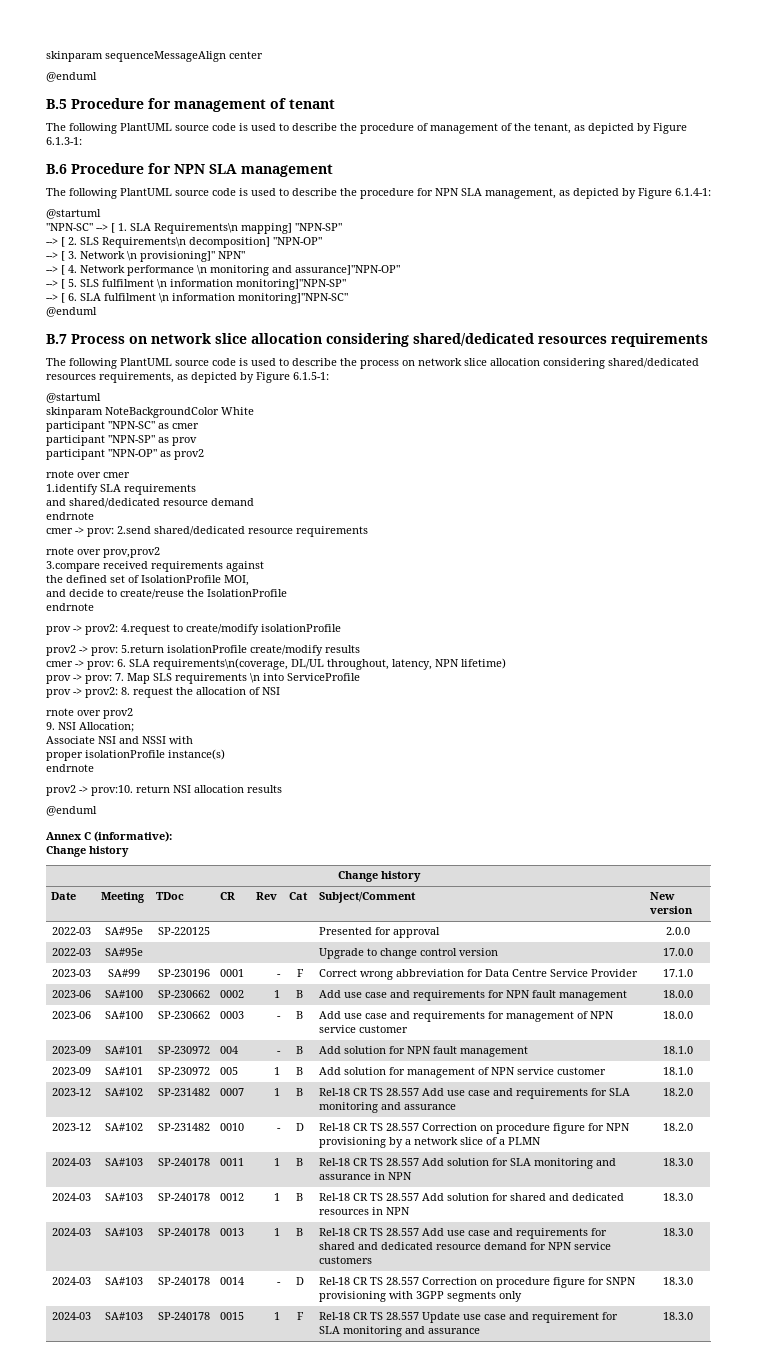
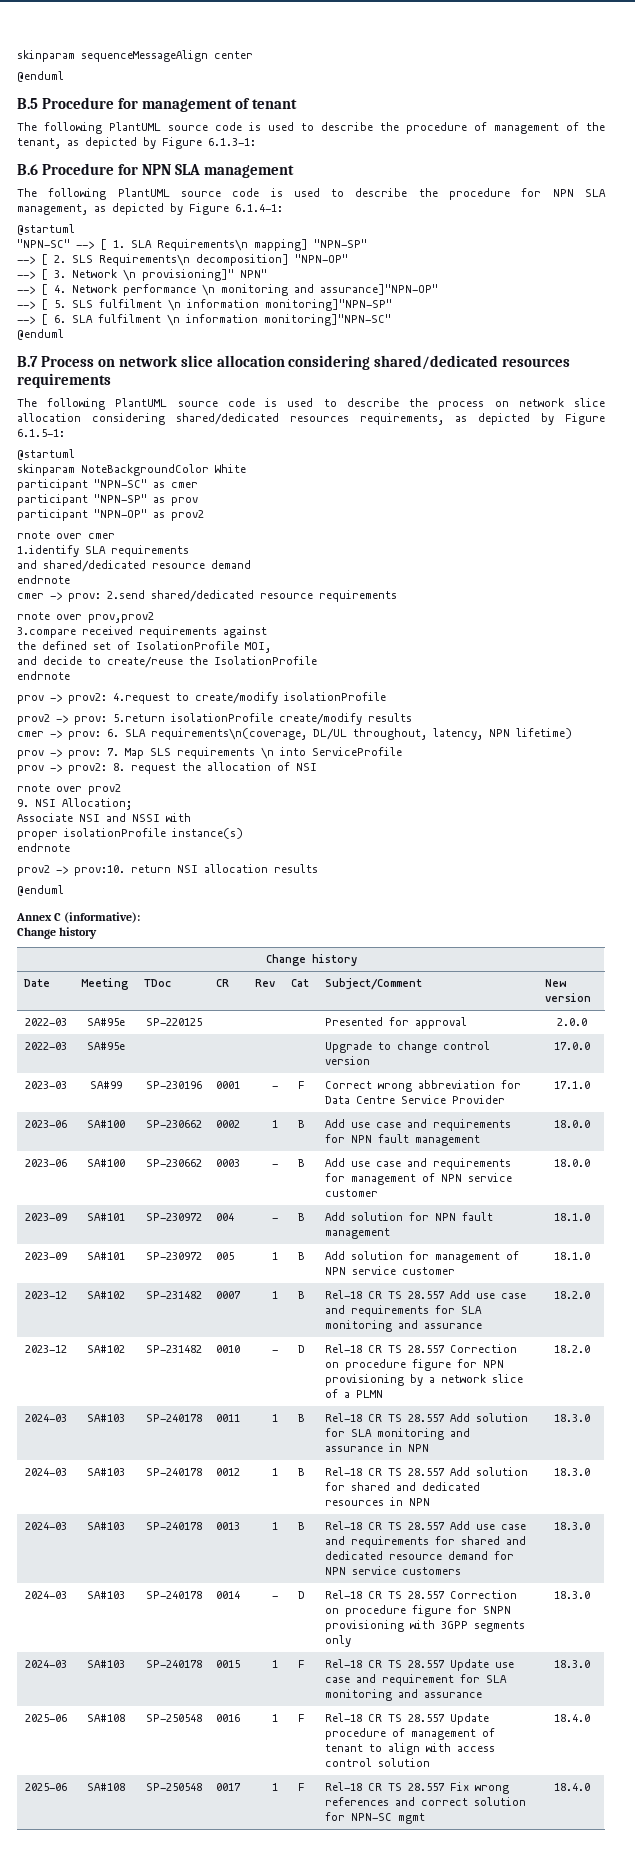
+ 2025-06 | SA#108 | SP-250548 | 0016 | 1 | F | Rel-18 CR TS 28.557 Update procedure of management of tenant to align with access control solution | 18.4.0
+ 2025-06 | SA#108 | SP-250548 | 0017 | 1 | F | Rel-18 CR TS 28.557 Fix wrong references and correct solution for NPN-SC mgmt | 18.4.0

